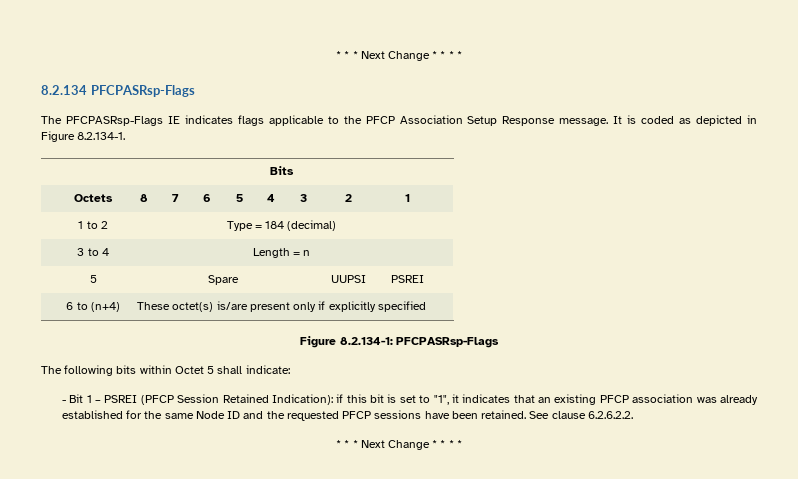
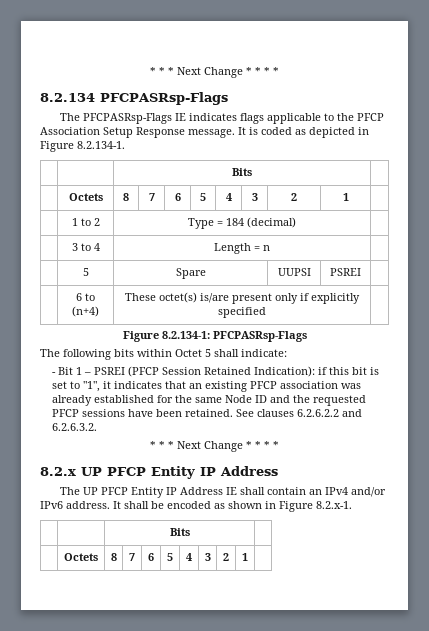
- See clause 6.2.6.2.2.
+ See clauses 6.2.6.2.2 and 6.2.6.3.2.
  * * * Next Change * * * *
+ 8.2.x UP PFCP Entity IP Address
+ The UP PFCP Entity IP Address IE shall contain an IPv4 and/or IPv6 address. It shall be encoded as shown in Figure 8.2.x-1.
+ | | Bits |
+ | Octets | 8 | 7 | 6 | 5 | 4 | 3 | 2 | 1 |

